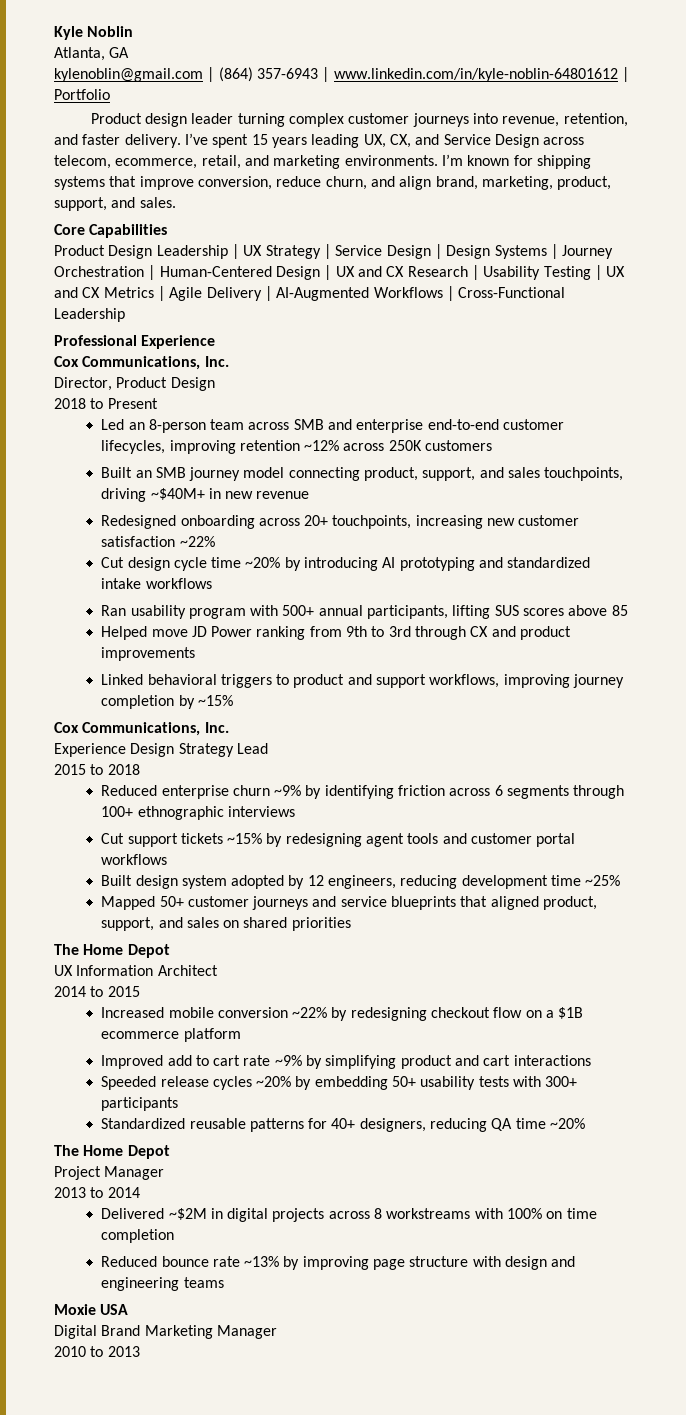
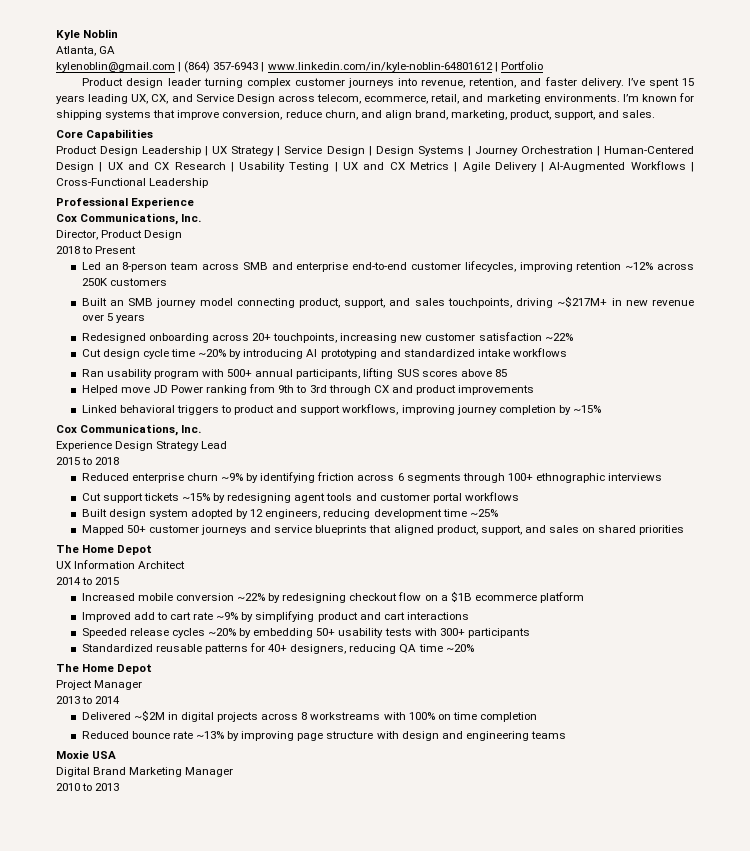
- Built an SMB journey model connecting product, support, and sales touchpoints, driving ~$40M+ in new revenue
+ Built an SMB journey model connecting product, support, and sales touchpoints, driving ~$217M+ in new revenue over 5 years

